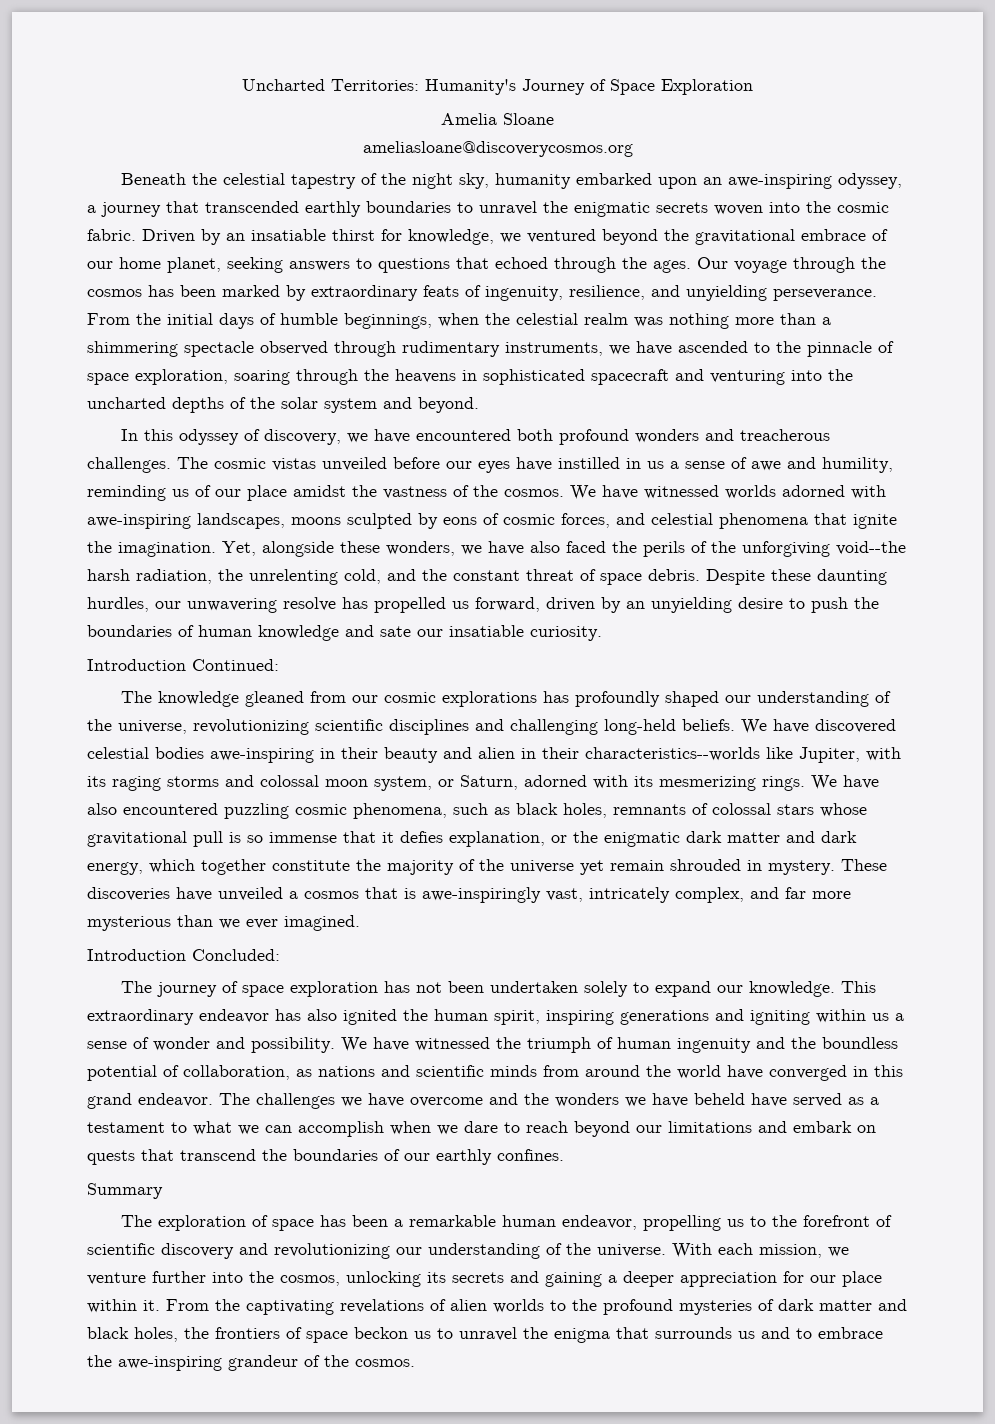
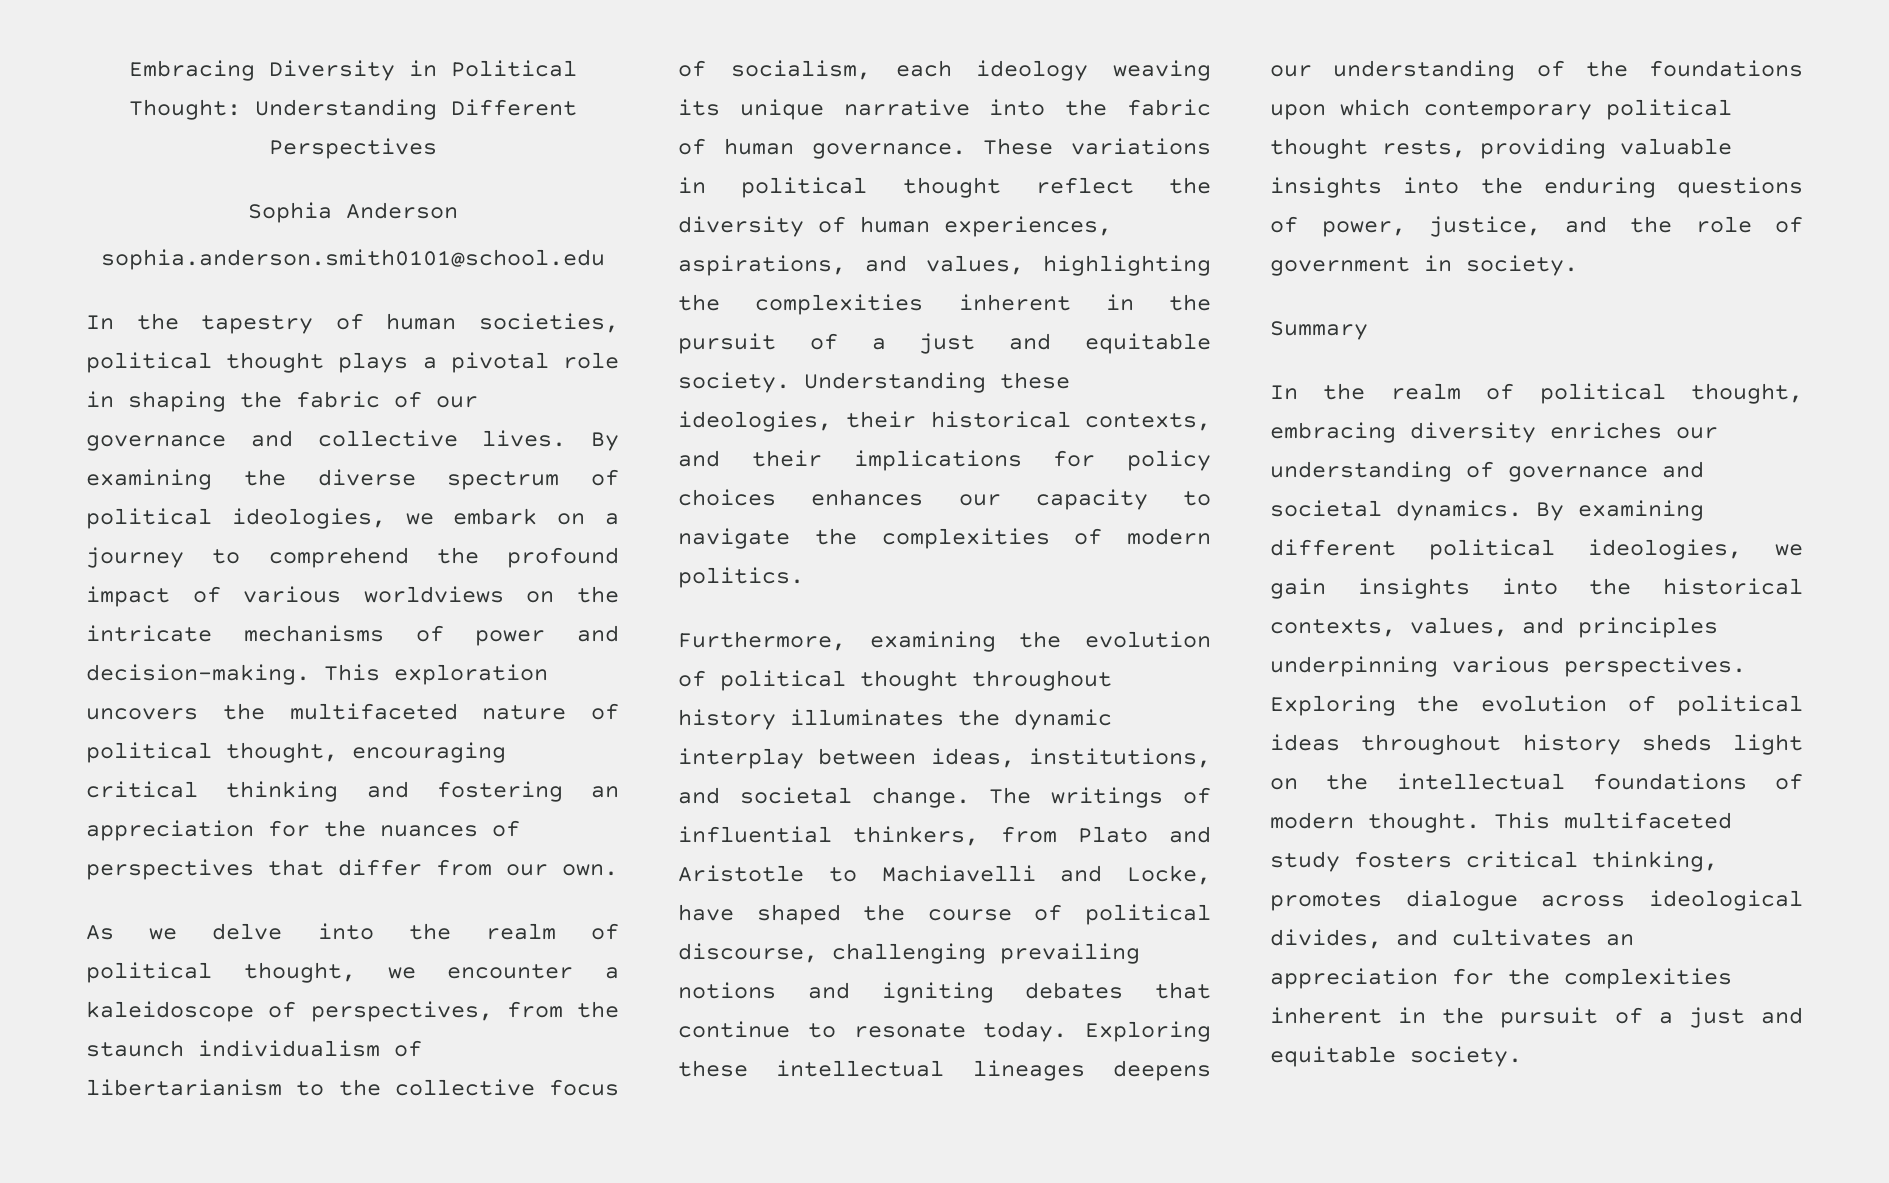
- Uncharted Territories: Humanity's Journey of Space Exploration
- Amelia Sloane
- ameliasloane@discoverycosmos.org
- Beneath the celestial tapestry of the night sky, humanity embarked upon an awe-inspiring odyssey, a journey that transcended earthly boundaries to unravel the enigmatic secrets woven into the cosmic fabric. Driven by an insatiable thirst for knowledge, we ventured beyond the gravitational embrace of our home planet, seeking answers to questions that echoed through the ages. Our voyage through the cosmos has been marked by extraordinary feats of ingenuity, resilience, and unyielding perseverance. From the initial days of humble beginnings, when the celestial realm was nothing more than a shimmering spectacle observed through rudimentary instruments, we have ascended to the pinnacle of space exploration, soaring through the heavens in sophisticated spacecraft and venturing into the uncharted depths of the solar system and beyond.
- In this odyssey of discovery, we have encountered both profound wonders and treacherous challenges. The cosmic vistas unveiled before our eyes have instilled in us a sense of awe and humility, reminding us of our place amidst the vastness of the cosmos. We have witnessed worlds adorned with awe-inspiring landscapes, moons sculpted by eons of cosmic forces, and celestial phenomena that ignite the imagination. Yet, alongside these wonders, we have also faced the perils of the unforgiving void--the harsh radiation, the unrelenting cold, and the constant threat of space debris. Despite these daunting hurdles, our unwavering resolve has propelled us forward, driven by an unyielding desire to push the boundaries of human knowledge and sate our insatiable curiosity.
- Introduction Continued:
- The knowledge gleaned from our cosmic explorations has profoundly shaped our understanding of the universe, revolutionizing scientific disciplines and challenging long-held beliefs. We have discovered celestial bodies awe-inspiring in their beauty and alien in their characteristics--worlds like Jupiter, with its raging storms and colossal moon system, or Saturn, adorned with its mesmerizing rings. We have also encountered puzzling cosmic phenomena, such as black holes, remnants of colossal stars whose gravitational pull is so immense that it defies explanation, or the enigmatic dark matter and dark energy, which together constitute the majority of the universe yet remain shrouded in mystery. These discoveries have unveiled a cosmos that is awe-inspiringly vast, intricately complex, and far more mysterious than we ever imagined.
- Introduction Concluded:
- The journey of space exploration has not been undertaken solely to expand our knowledge. This extraordinary endeavor has also ignited the human spirit, inspiring generations and igniting within us a sense of wonder and possibility. We have witnessed the triumph of human ingenuity and the boundless potential of collaboration, as nations and scientific minds from around the world have converged in this grand endeavor. The challenges we have overcome and the wonders we have beheld have served as a testament to what we can accomplish when we dare to reach beyond our limitations and embark on quests that transcend the boundaries of our earthly confines.
+ Embracing Diversity in Political Thought: Understanding Different Perspectives
+ Sophia Anderson
+ sophia.anderson.smith0101@school.edu
+ In the tapestry of human societies, political thought plays a pivotal role in shaping the fabric of our governance and collective lives. By examining the diverse spectrum of political ideologies, we embark on a journey to comprehend the profound impact of various worldviews on the intricate mechanisms of power and decision-making. This exploration uncovers the multifaceted nature of political thought, encouraging critical thinking and fostering an appreciation for the nuances of perspectives that differ from our own.
+ As we delve into the realm of political thought, we encounter a kaleidoscope of perspectives, from the staunch individualism of libertarianism to the collective focus of socialism, each ideology weaving its unique narrative into the fabric of human governance. These variations in political thought reflect the diversity of human experiences, aspirations, and values, highlighting the complexities inherent in the pursuit of a just and equitable society. Understanding these ideologies, their historical contexts, and their implications for policy choices enhances our capacity to navigate the complexities of modern politics.
+ Furthermore, examining the evolution of political thought throughout history illuminates the dynamic interplay between ideas, institutions, and societal change. The writings of influential thinkers, from Plato and Aristotle to Machiavelli and Locke, have shaped the course of political discourse, challenging prevailing notions and igniting debates that continue to resonate today. Exploring these intellectual lineages deepens our understanding of the foundations upon which contemporary political thought rests, providing valuable insights into the enduring questions of power, justice, and the role of government in society.
  Summary
- The exploration of space has been a remarkable human endeavor, propelling us to the forefront of scientific discovery and revolutionizing our understanding of the universe. With each mission, we venture further into the cosmos, unlocking its secrets and gaining a deeper appreciation for our place within it. From the captivating revelations of alien worlds to the profound mysteries of dark matter and black holes, the frontiers of space beckon us to unravel the enigma that surrounds us and to embrace the awe-inspiring grandeur of the cosmos.
+ In the realm of political thought, embracing diversity enriches our understanding of governance and societal dynamics. By examining different political ideologies, we gain insights into the historical contexts, values, and principles underpinning various perspectives. Exploring the evolution of political ideas throughout history sheds light on the intellectual foundations of modern thought. This multifaceted study fosters critical thinking, promotes dialogue across ideological divides, and cultivates an appreciation for the complexities inherent in the pursuit of a just and equitable society.

